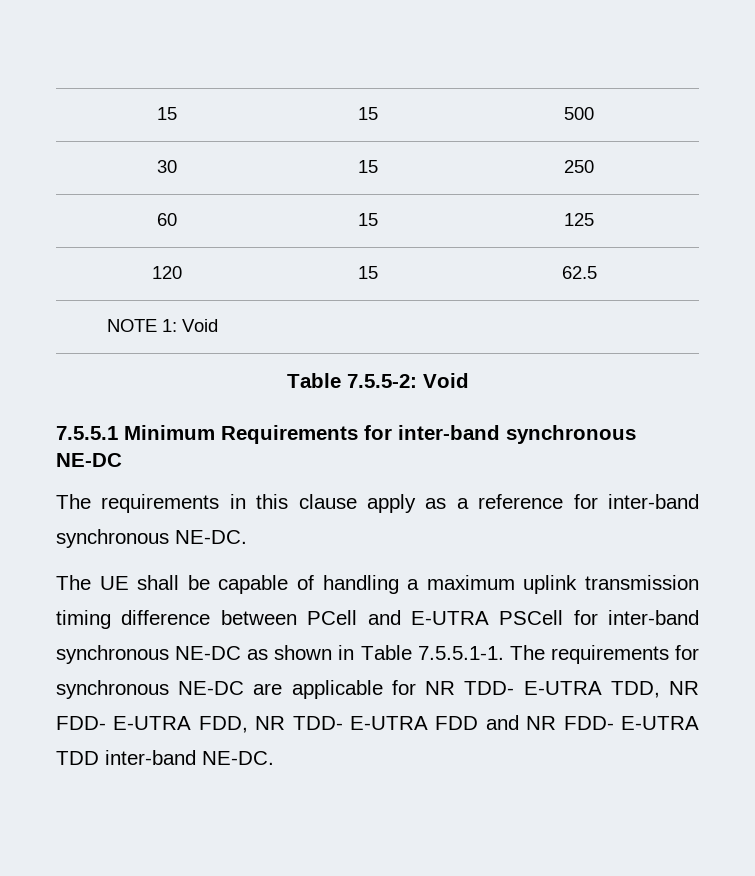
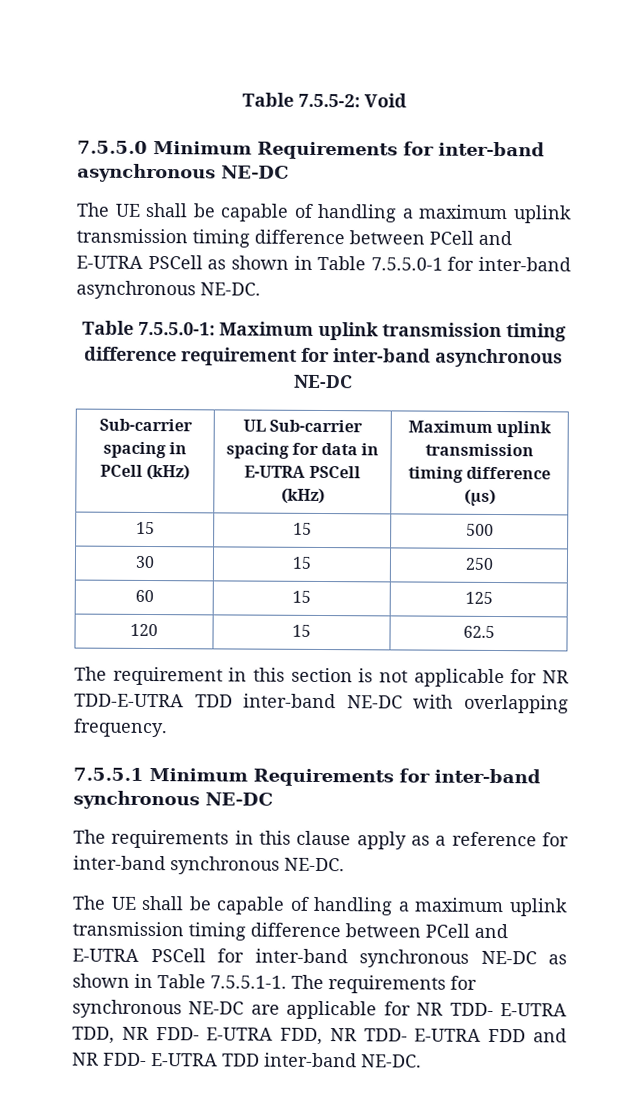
+ Table 7.5.5-2: Void
+ 7.5.5.0 Minimum Requirements for inter-band asynchronous NE-DC
+ The UE shall be capable of handling a maximum uplink transmission timing difference between PCell and E-UTRA PSCell as shown in Table 7.5.5.0-1 for inter-band asynchronous NE-DC.
+ Table 7.5.5.0-1: Maximum uplink transmission timing difference requirement for inter-band asynchronous NE-DC
+ Sub-carrier spacing in PCell (kHz) | UL Sub-carrier spacing for data in E-UTRA PSCell (kHz) | Maximum uplink transmission timing difference (µs)
- NOTE 1: Void
- Table 7.5.5-2: Void
+ The requirement in this section is not applicable for NR TDD-E-UTRA TDD inter-band NE-DC with overlapping frequency.

